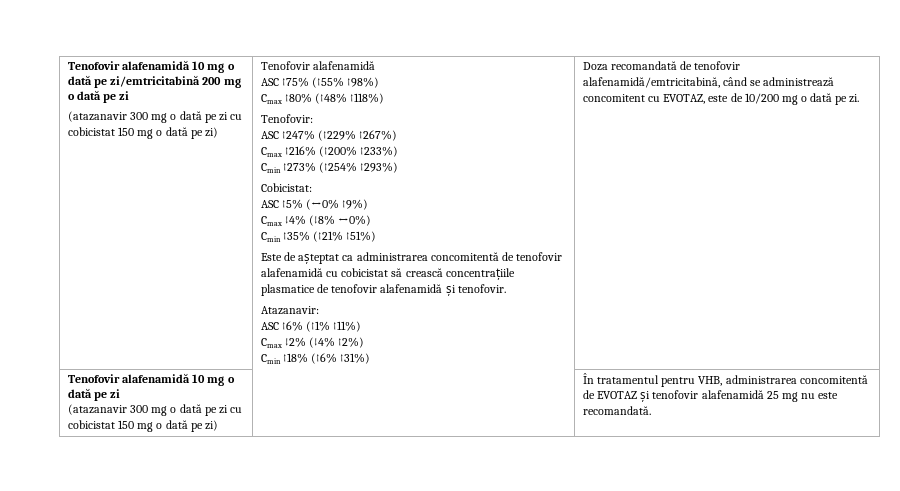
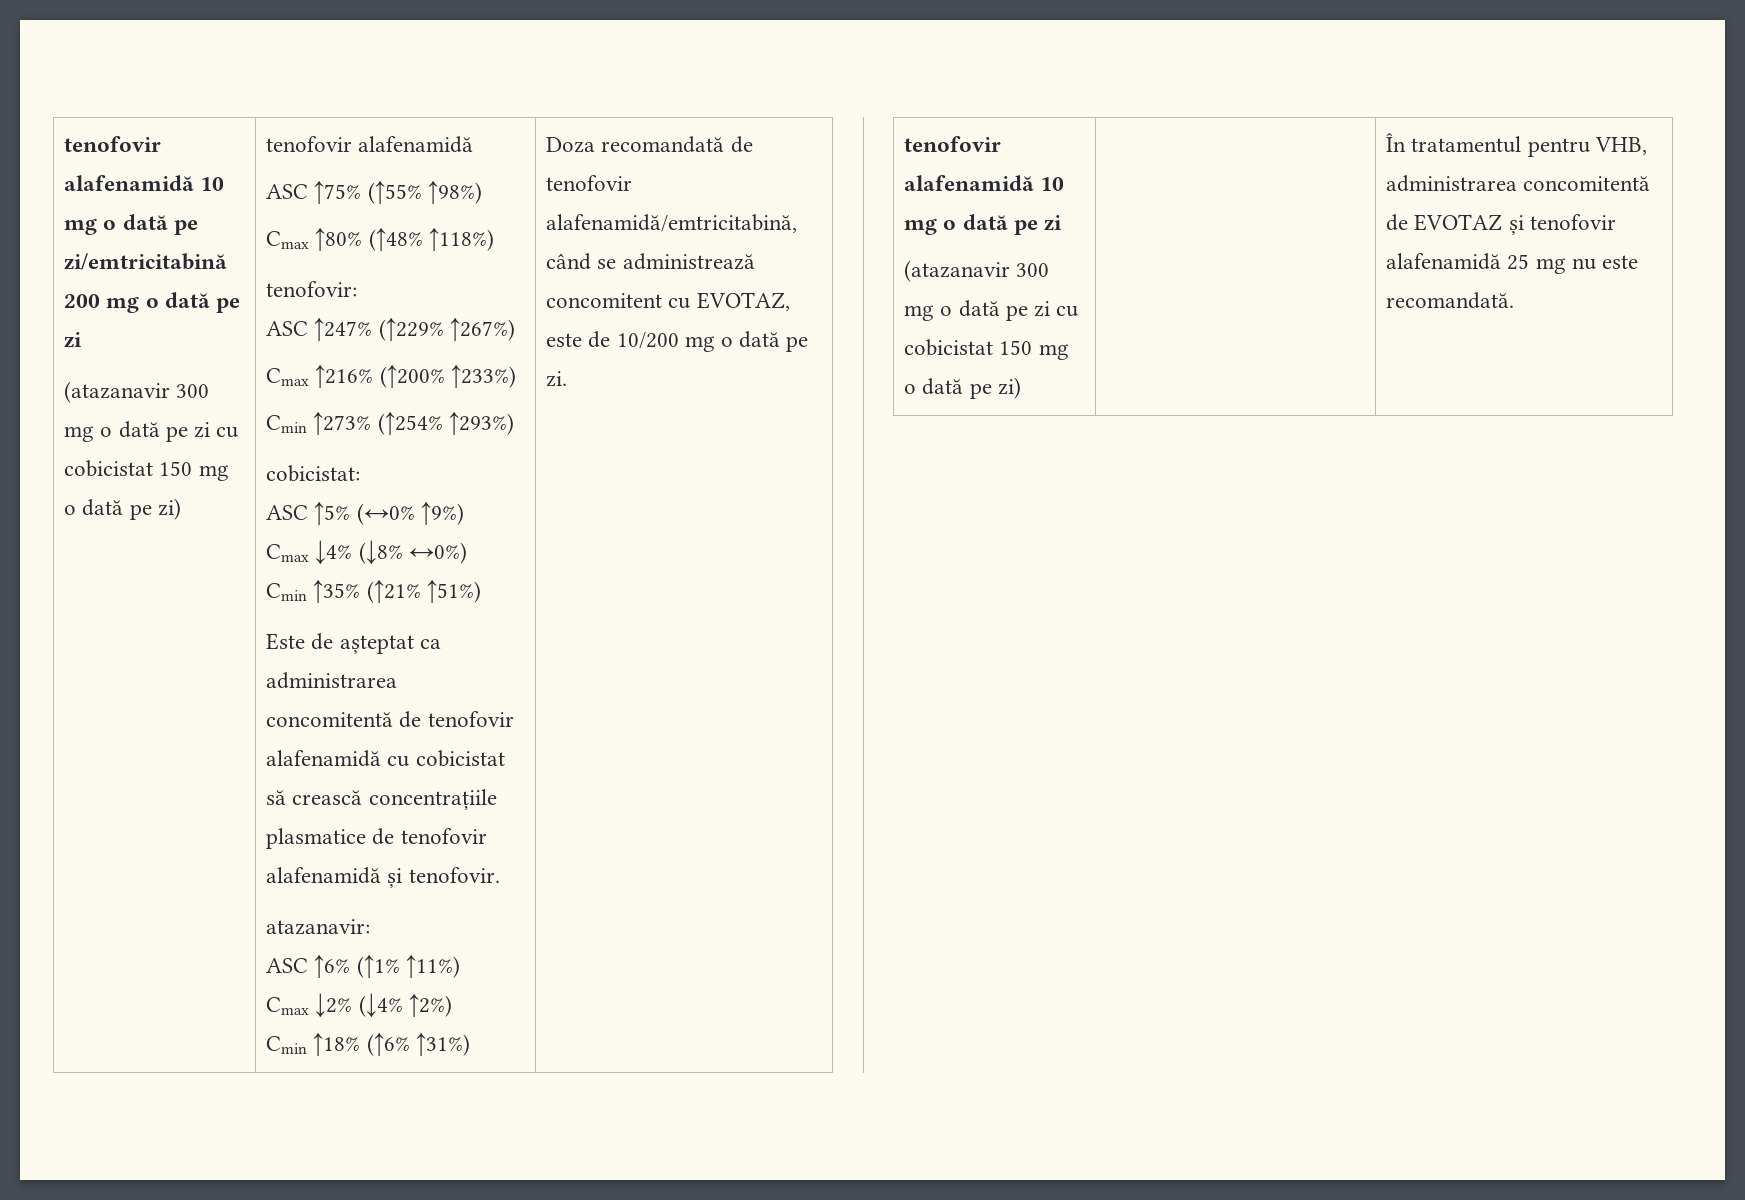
- Tenofovir alafenamidă 10 mg o dată pe zi/emtricitabină 200 mg o dată pe zi
+ tenofovir alafenamidă 10 mg o dată pe zi/emtricitabină 200 mg o dată pe zi
- (atazanavir 300 mg o dată pe zi cu cobicistat 150 mg o dată pe zi) | Tenofovir alafenamidă
+ (atazanavir 300 mg o dată pe zi cu cobicistat 150 mg o dată pe zi) | tenofovir alafenamidă
- Tenofovir:
+ tenofovir:
- Cobicistat:
+ cobicistat:
- Atazanavir:
+ atazanavir:
- Tenofovir alafenamidă 10 mg o dată pe zi
+ tenofovir alafenamidă 10 mg o dată pe zi

